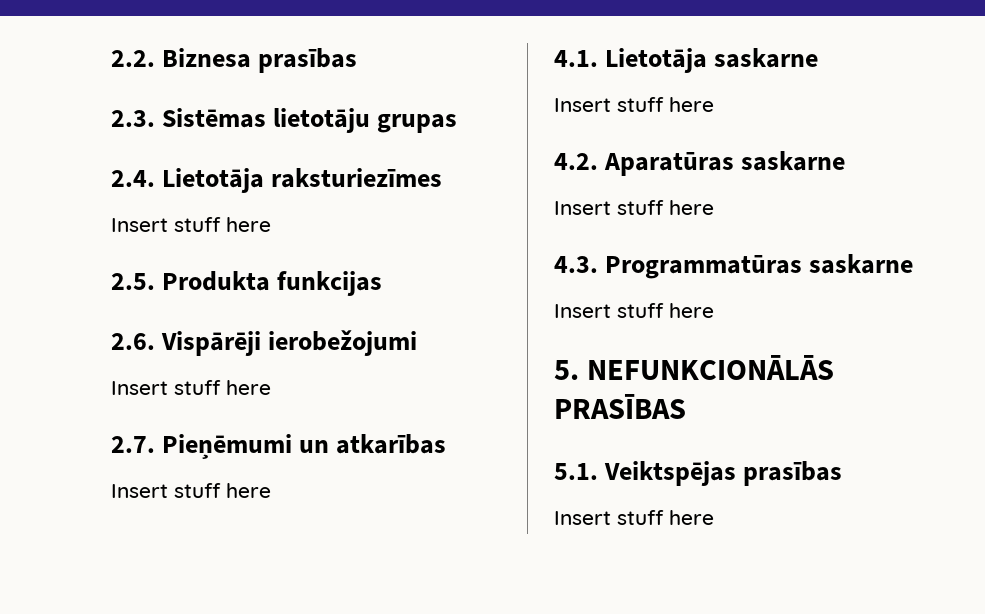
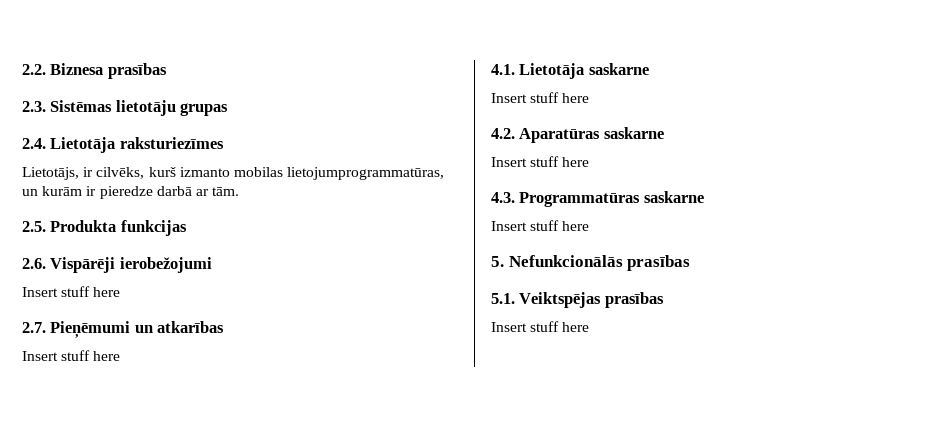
  2.4. Lietotāja raksturiezīmes
- Insert stuff here
+ Lietotājs, ir cilvēks, kurš izmanto mobilas lietojumprogrammatūras, un kurām ir pieredze darbā ar tām.
- 5. NEFUNKCIONĀLĀS PRASĪBAS
+ 5. Nefunkcionālās prasības

